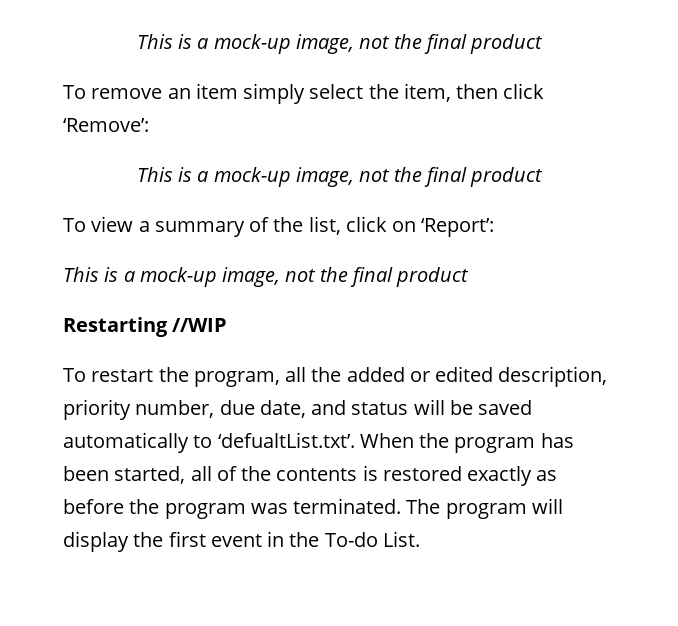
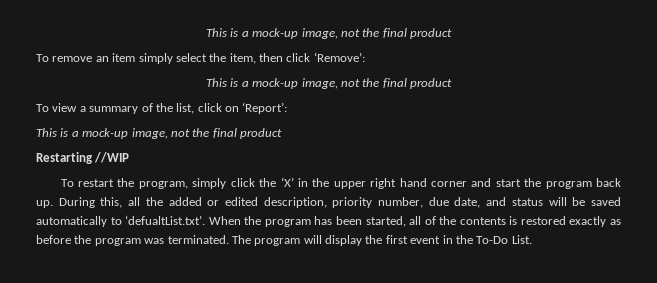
- To restart the program, all the added or edited description, priority number, due date, and status will be saved automatically to ‘defualtList.txt’. When the program has been started, all of the contents is restored exactly as before the program was terminated.
+ To restart the program, simply click the ‘X’ in the upper right hand corner and start the program back up. During this, all the added or edited description, priority number, due date, and status will be saved automatically to ‘defualtList.txt’. When the program has been started, all of the contents is restored exactly as before the program was terminated.
- The program will display the first event in the To-do List.
+ The program will display the first event in the To-Do List.

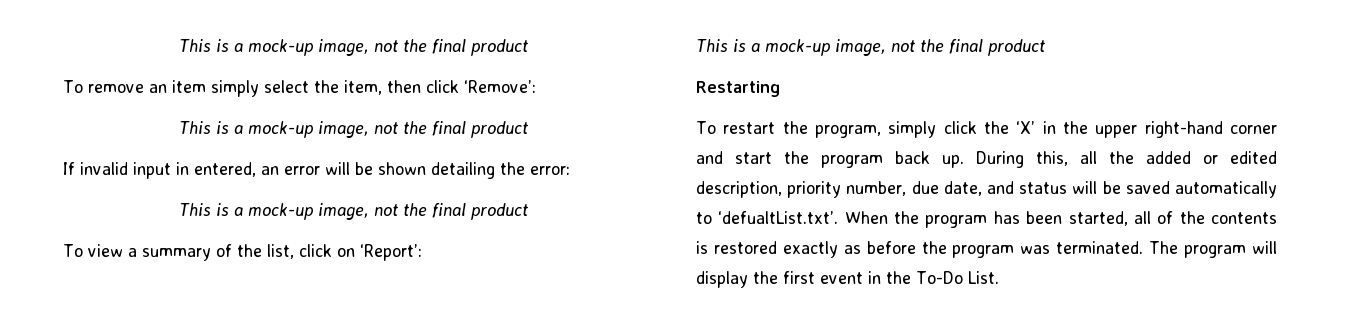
+ If invalid input in entered, an error will be shown detailing the error:
+ This is a mock-up image, not the final product
- Restarting //WIP
+ Restarting
- To restart the program, simply click the ‘X’ in the upper right hand corner and start the program back up.
+ To restart the program, simply click the ‘X’ in the upper right-hand corner and start the program back up.

